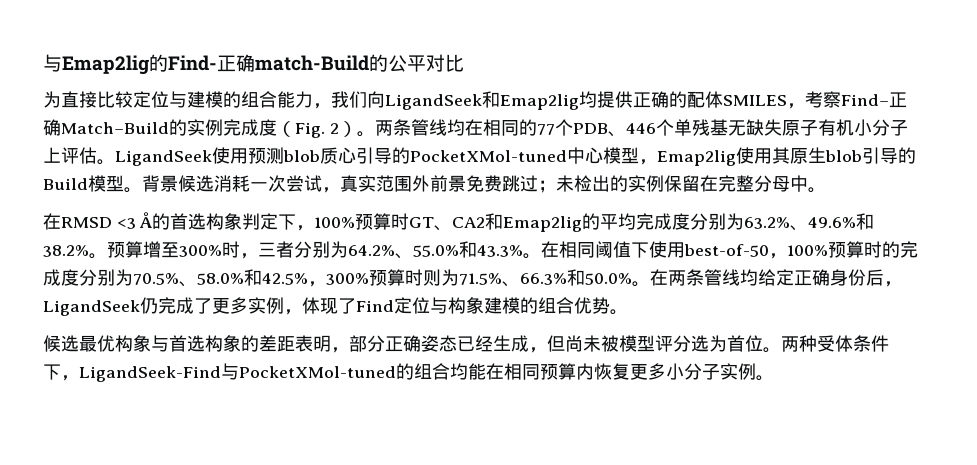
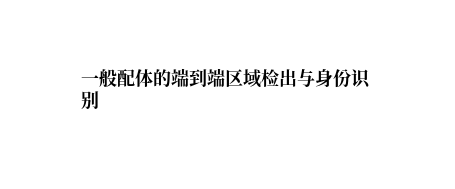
- 与Emap2lig的Find-正确match-Build的公平对比
- 为直接比较定位与建模的组合能力，我们向LigandSeek和Emap2lig均提供正确的配体SMILES，考察Find–正确Match–Build的实例完成度（Fig. 2）。两条管线均在相同的77个PDB、446个单残基无缺失原子有机小分子上评估。LigandSeek使用预测blob质心引导的PocketXMol-tuned中心模型，Emap2lig使用其原生blob引导的Build模型。背景候选消耗一次尝试，真实范围外前景免费跳过；未检出的实例保留在完整分母中。
- 在RMSD <3 Å的首选构象判定下，100%预算时GT、CA2和Emap2lig的平均完成度分别为63.2%、49.6%和38.2%。预算增至300%时，三者分别为64.2%、55.0%和43.3%。在相同阈值下使用best-of-50，100%预算时的完成度分别为70.5%、58.0%和42.5%，300%预算时则为71.5%、66.3%和50.0%。在两条管线均给定正确身份后，LigandSeek仍完成了更多实例，体现了Find定位与构象建模的组合优势。
- 候选最优构象与首选构象的差距表明，部分正确姿态已经生成，但尚未被模型评分选为首位。两种受体条件下，LigandSeek-Find与PocketXMol-tuned的组合均能在相同预算内恢复更多小分子实例。
+ 一般配体的端到端区域检出与身份识别

